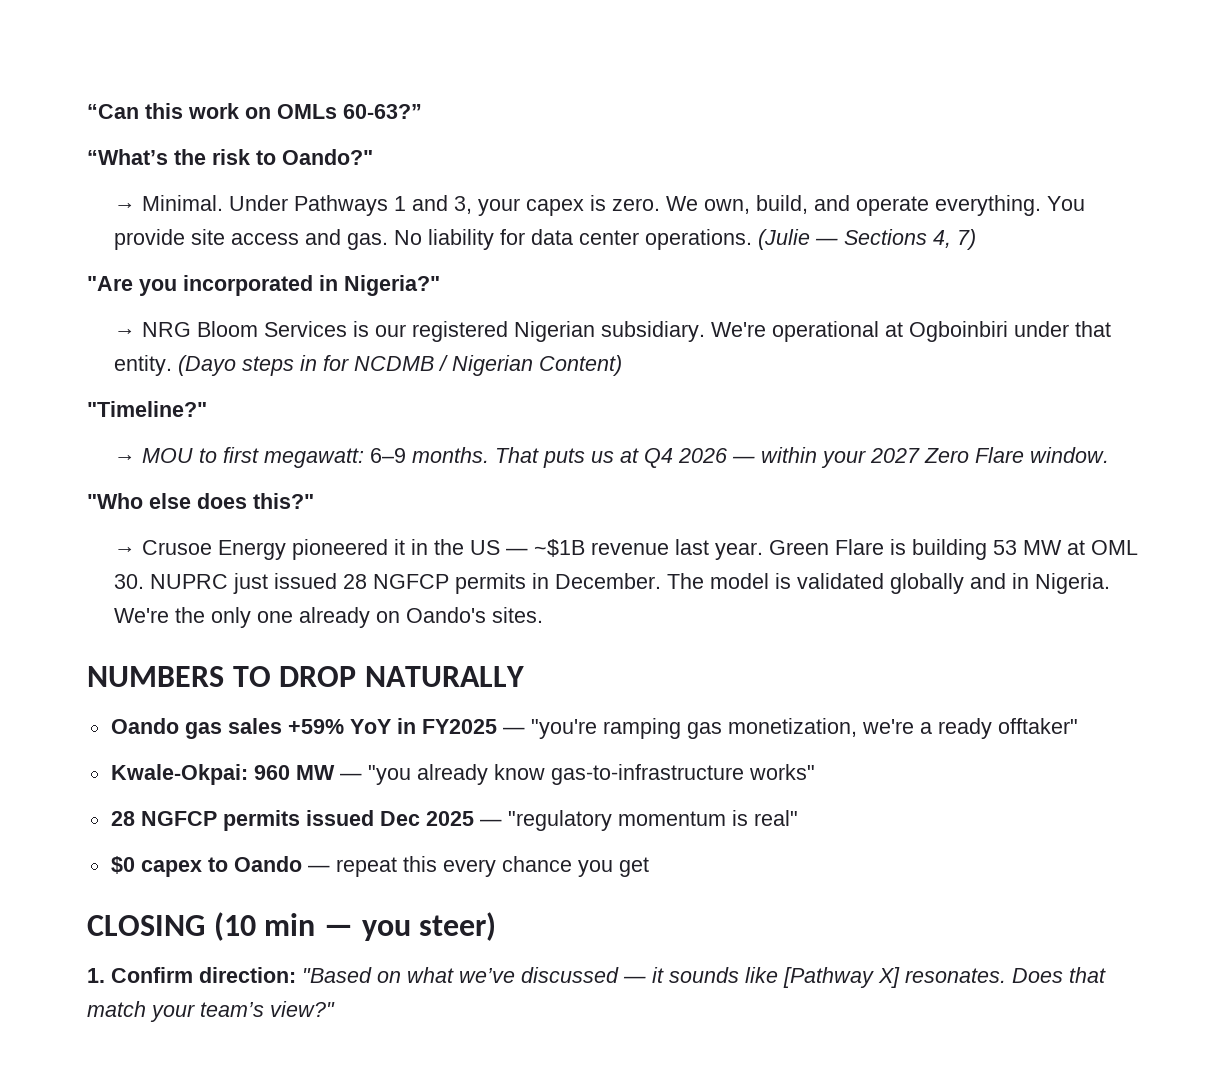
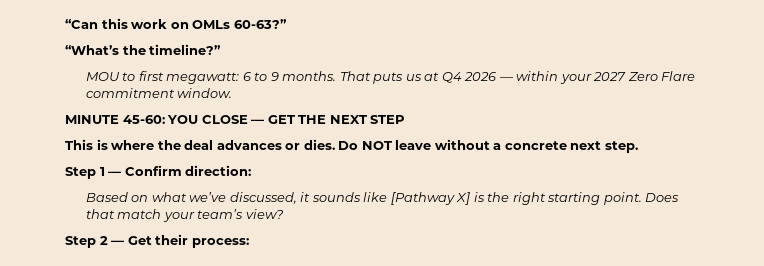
- “What’s the risk to Oando?"
- → Minimal. Under Pathways 1 and 3, your capex is zero. We own, build, and operate everything. You provide site access and gas. No liability for data center operations. (Julie — Sections 4, 7)
- "Are you incorporated in Nigeria?"
- → NRG Bloom Services is our registered Nigerian subsidiary. We're operational at Ogboinbiri under that entity. (Dayo steps in for NCDMB / Nigerian Content)
- "Timeline?"
- → MOU to first megawatt: 6–9 months.
+ “What’s the timeline?”
+ MOU to first megawatt: 6 to 9 months.
- That puts us at Q4 2026 — within your 2027 Zero Flare window.
+ That puts us at Q4 2026 — within your 2027 Zero Flare commitment window.
- "Who else does this?"
- → Crusoe Energy pioneered it in the US — ~$1B revenue last year. Green Flare is building 53 MW at OML 30. NUPRC just issued 28 NGFCP permits in December. The model is validated globally and in Nigeria. We're the only one already on Oando's sites.
- NUMBERS TO DROP NATURALLY
- Oando gas sales +59% YoY in FY2025 — "you're ramping gas monetization, we're a ready offtaker"
- Kwale-Okpai: 960 MW — "you already know gas-to-infrastructure works"
- 28 NGFCP permits issued Dec 2025 — "regulatory momentum is real"
- $0 capex to Oando — repeat this every chance you get
- CLOSING (10 min — you steer)
- 1. Confirm direction: "Based on what we’ve discussed — it sounds like [Pathway X] resonates.
+ MINUTE 45-60: YOU CLOSE — GET THE NEXT STEP
+ This is where the deal advances or dies. Do NOT leave without a concrete next step.
+ Step 1 — Confirm direction:
+ Based on what we’ve discussed, it sounds like [Pathway X] is the right starting point.
- Does that match your team’s view?"
+ Does that match your team’s view?
+ Step 2 — Get their process:

